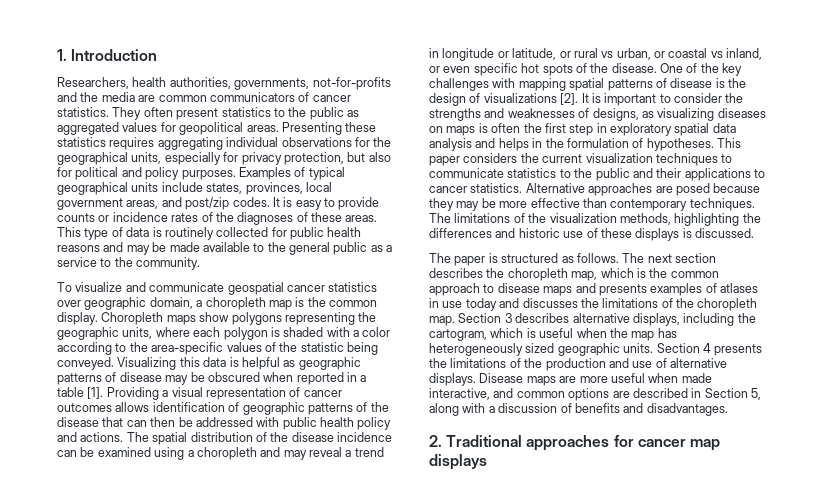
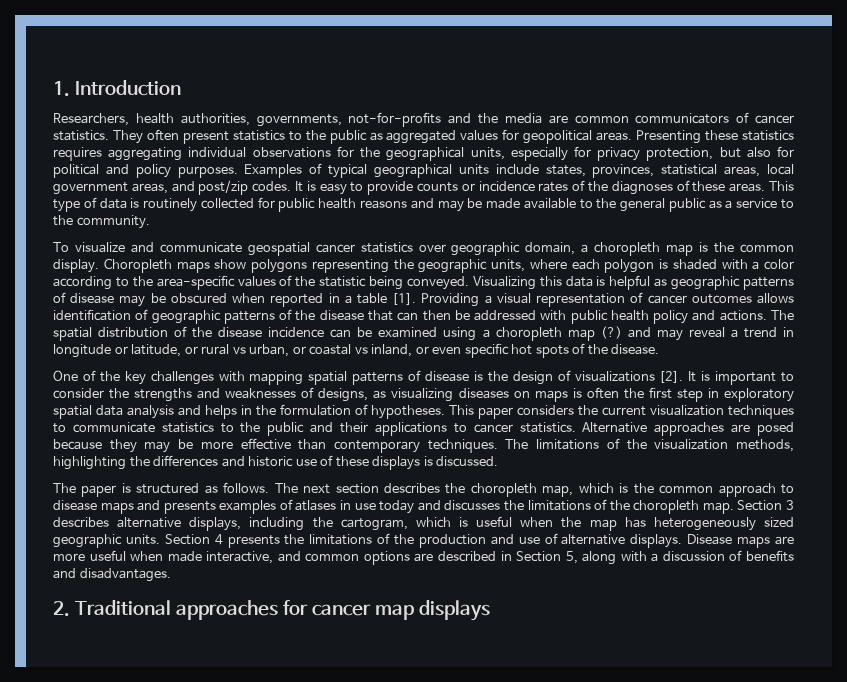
- Examples of typical geographical units include states, provinces, local government areas, and post/zip codes.
+ Examples of typical geographical units include states, provinces, statistical areas, local government areas, and post/zip codes.
- The spatial distribution of the disease incidence can be examined using a choropleth and may reveal a trend in longitude or latitude, or rural vs urban, or coastal vs inland, or even specific hot spots of the disease. One of the key challenges with mapping spatial patterns of disease is the design of visualizations [2].
+ The spatial distribution of the disease incidence can be examined using a choropleth map (?) and may reveal a trend in longitude or latitude, or rural vs urban, or coastal vs inland, or even specific hot spots of the disease.
+ One of the key challenges with mapping spatial patterns of disease is the design of visualizations [2].

